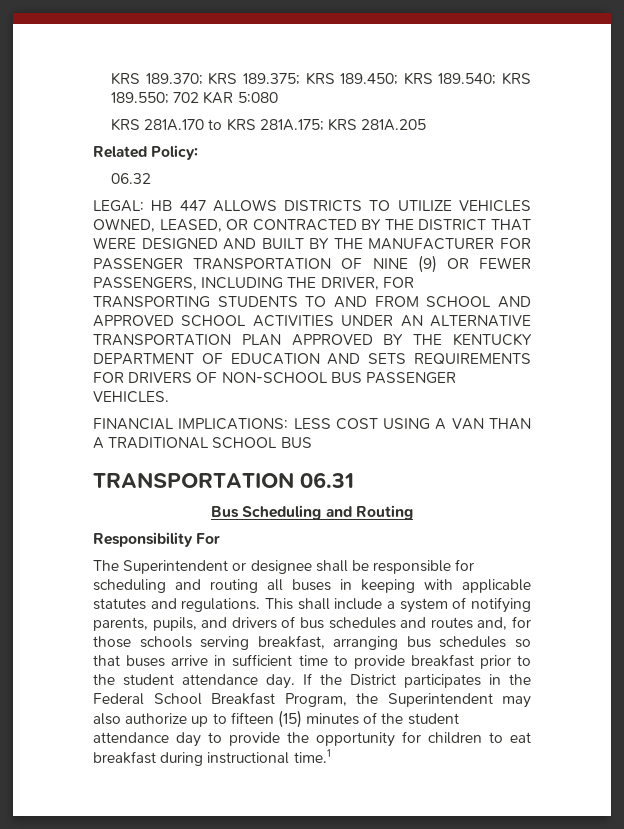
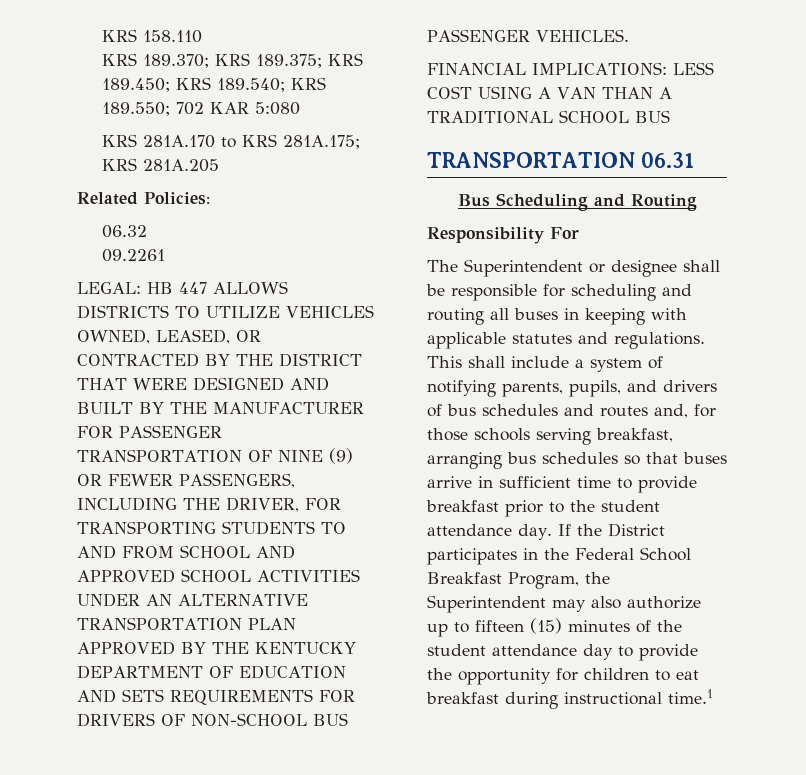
+ KRS 158.110
- Related Policy:
+ Related Policies:
+ 09.2261

